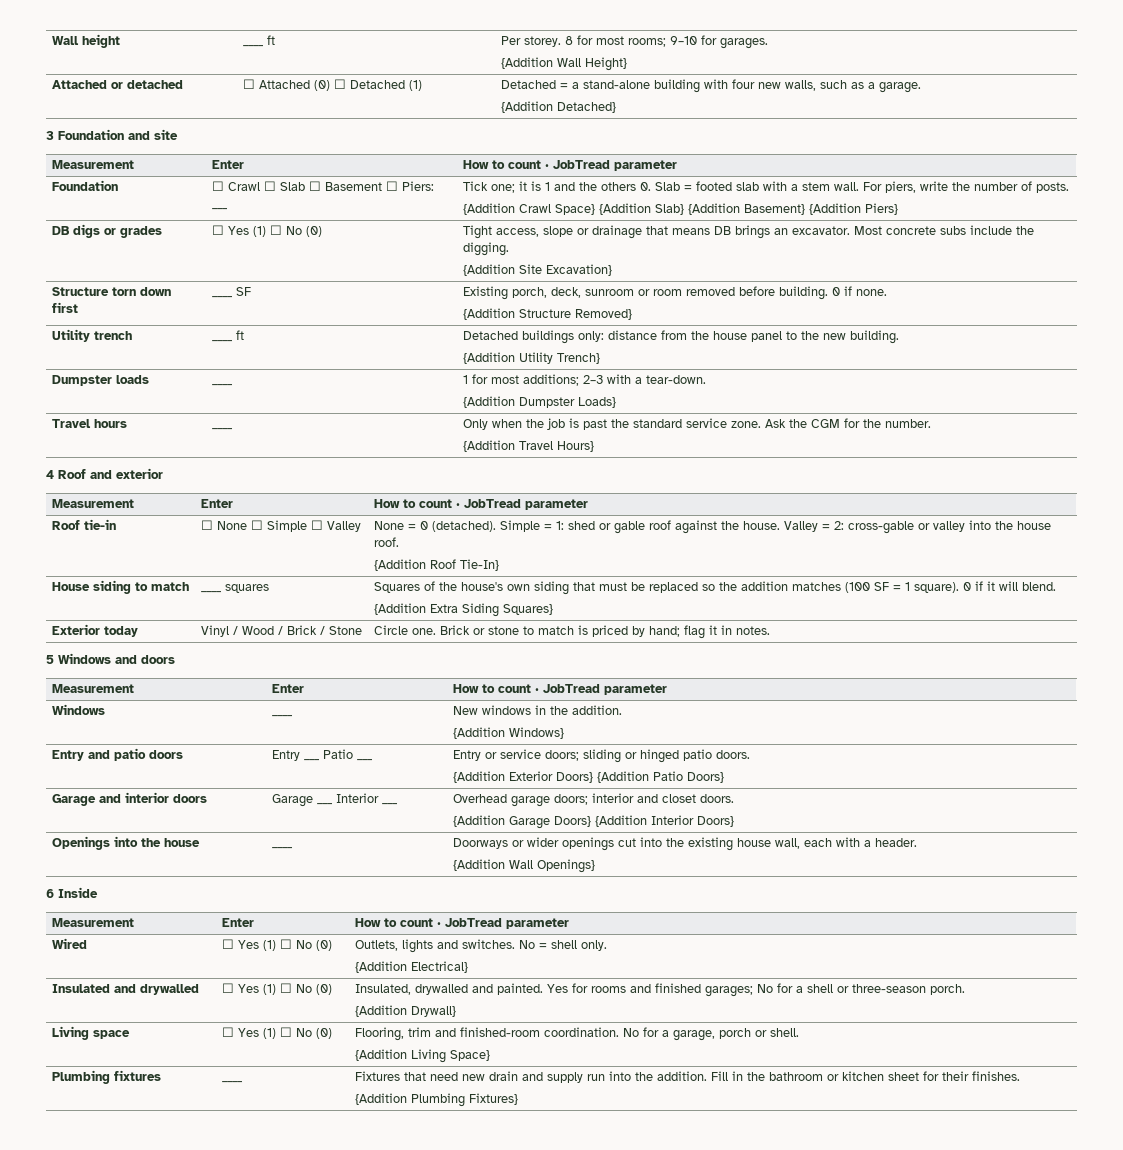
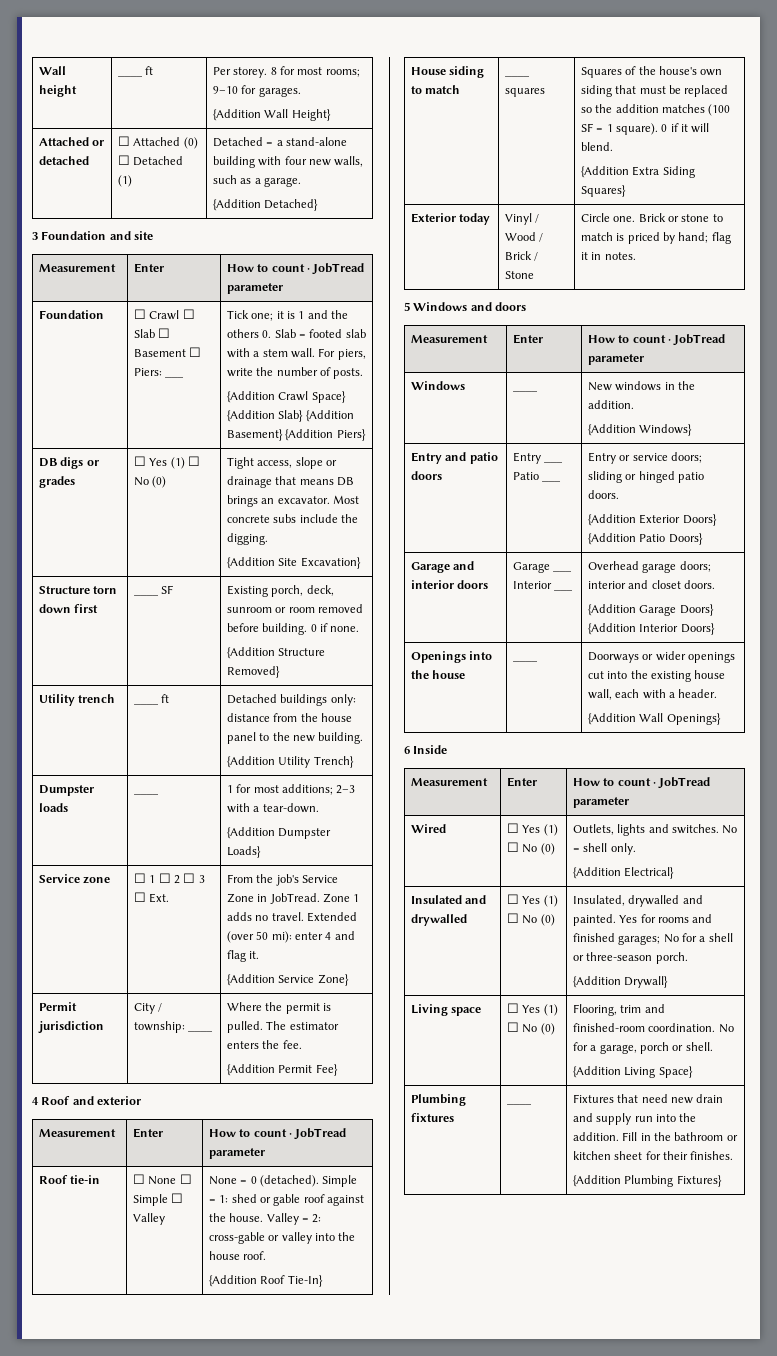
- Travel hours | ____ | Only when the job is past the standard service zone. Ask the CGM for the number.
- {Addition Travel Hours}
+ Service zone | ☐ 1 ☐ 2 ☐ 3 ☐ Ext. | From the job's Service Zone in JobTread. Zone 1 adds no travel. Extended (over 50 mi): enter 4 and flag it.
+ {Addition Service Zone}
+ Permit jurisdiction | City / township: ____ | Where the permit is pulled. The estimator enters the fee.
+ {Addition Permit Fee}

